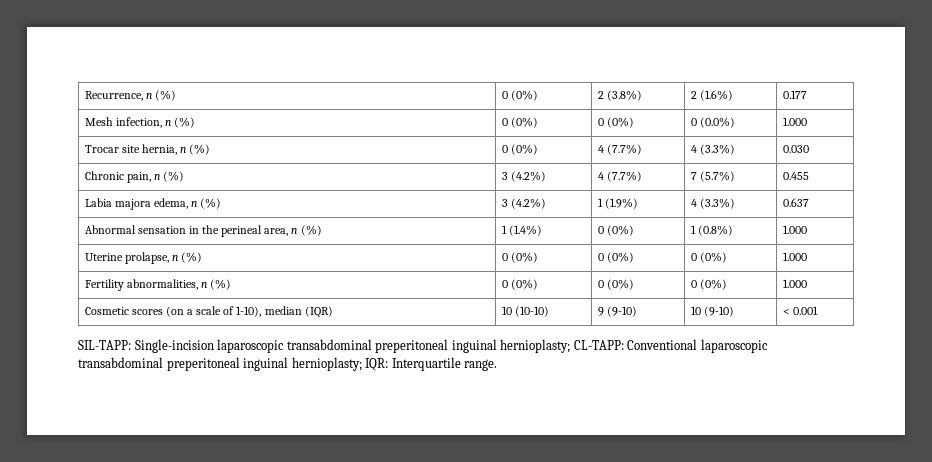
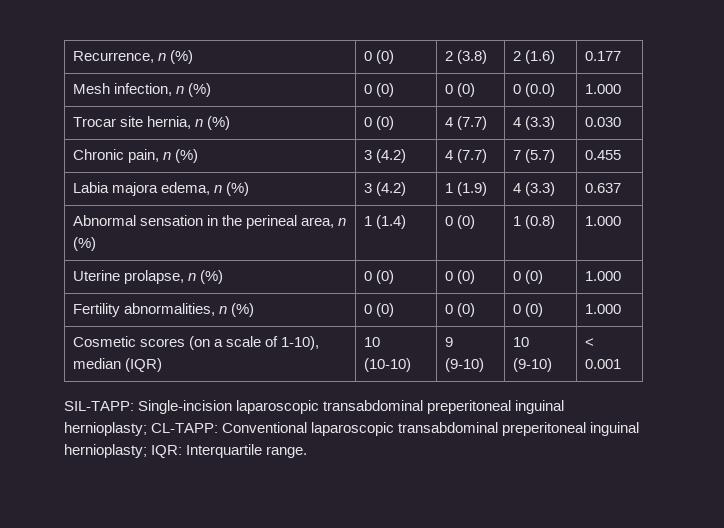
- Recurrence, n (%) | 0 (0%) | 2 (3.8%) | 2 (1.6%) | 0.177
+ Recurrence, n (%) | 0 (0) | 2 (3.8) | 2 (1.6) | 0.177
- Mesh infection, n (%) | 0 (0%) | 0 (0%) | 0 (0.0%) | 1.000
+ Mesh infection, n (%) | 0 (0) | 0 (0) | 0 (0.0) | 1.000
- Trocar site hernia, n (%) | 0 (0%) | 4 (7.7%) | 4 (3.3%) | 0.030
+ Trocar site hernia, n (%) | 0 (0) | 4 (7.7) | 4 (3.3) | 0.030
- Chronic pain, n (%) | 3 (4.2%) | 4 (7.7%) | 7 (5.7%) | 0.455
+ Chronic pain, n (%) | 3 (4.2) | 4 (7.7) | 7 (5.7) | 0.455
- Labia majora edema, n (%) | 3 (4.2%) | 1 (1.9%) | 4 (3.3%) | 0.637
+ Labia majora edema, n (%) | 3 (4.2) | 1 (1.9) | 4 (3.3) | 0.637
- Abnormal sensation in the perineal area, n (%) | 1 (1.4%) | 0 (0%) | 1 (0.8%) | 1.000
+ Abnormal sensation in the perineal area, n (%) | 1 (1.4) | 0 (0) | 1 (0.8) | 1.000
- Uterine prolapse, n (%) | 0 (0%) | 0 (0%) | 0 (0%) | 1.000
+ Uterine prolapse, n (%) | 0 (0) | 0 (0) | 0 (0) | 1.000
- Fertility abnormalities, n (%) | 0 (0%) | 0 (0%) | 0 (0%) | 1.000
+ Fertility abnormalities, n (%) | 0 (0) | 0 (0) | 0 (0) | 1.000

